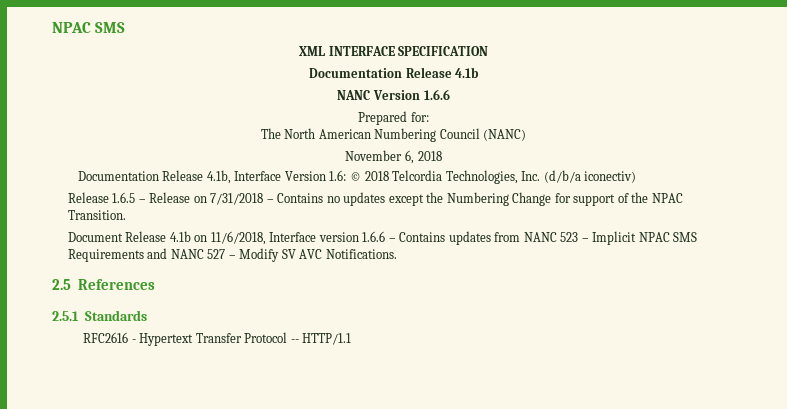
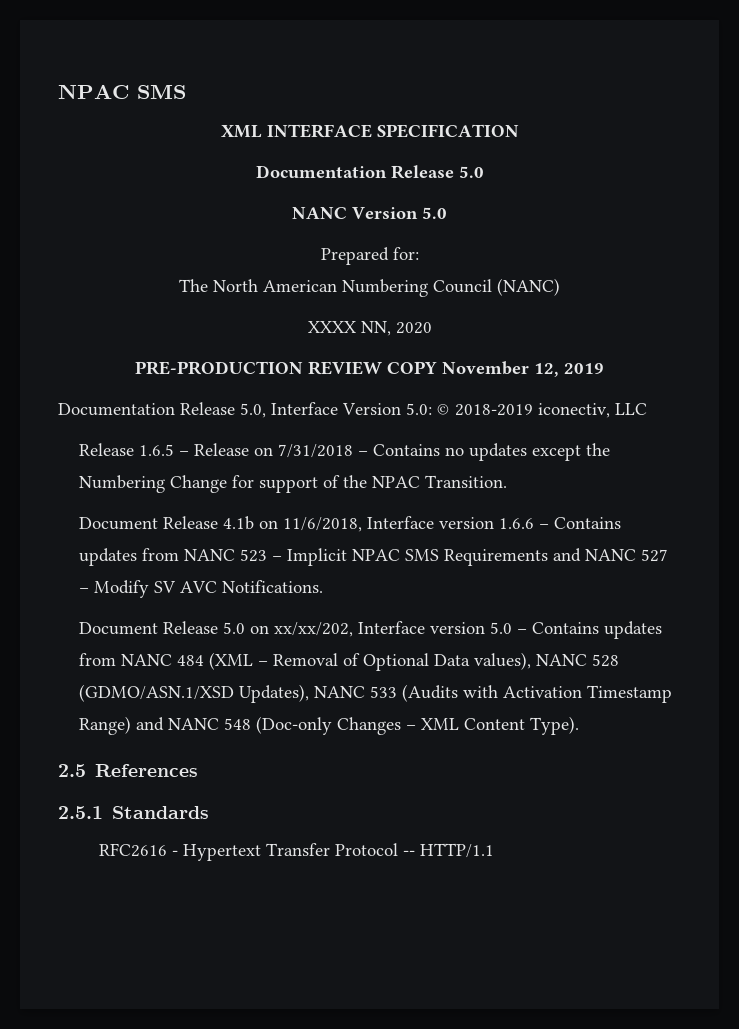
- Documentation Release 4.1b
+ Documentation Release 5.0
- NANC Version 1.6.6
+ NANC Version 5.0
- November 6, 2018
- Documentation Release 4.1b, Interface Version 1.6: © 2018 Telcordia Technologies, Inc. (d/b/a iconectiv)
+ XXXX NN, 2020
+ PRE-PRODUCTION REVIEW COPY November 12, 2019
+ Documentation Release 5.0, Interface Version 5.0: © 2018-2019 iconectiv, LLC
+ Document Release 5.0 on xx/xx/202, Interface version 5.0 – Contains updates from NANC 484 (XML – Removal of Optional Data values), NANC 528 (GDMO/ASN.1/XSD Updates), NANC 533 (Audits with Activation Timestamp Range) and NANC 548 (Doc-only Changes – XML Content Type).

